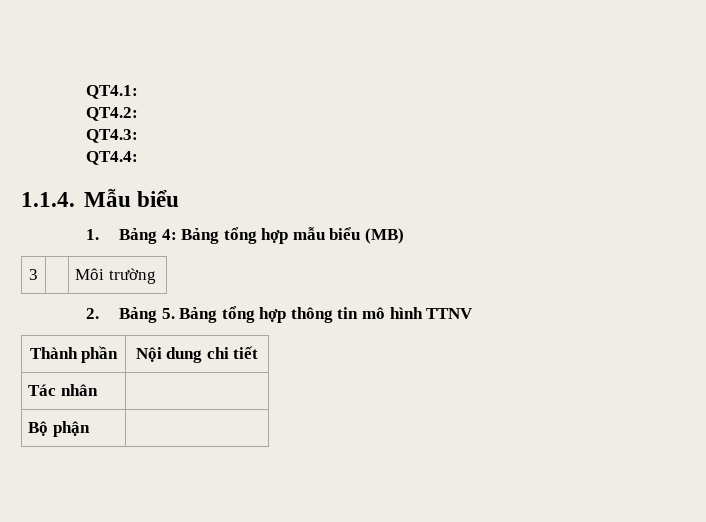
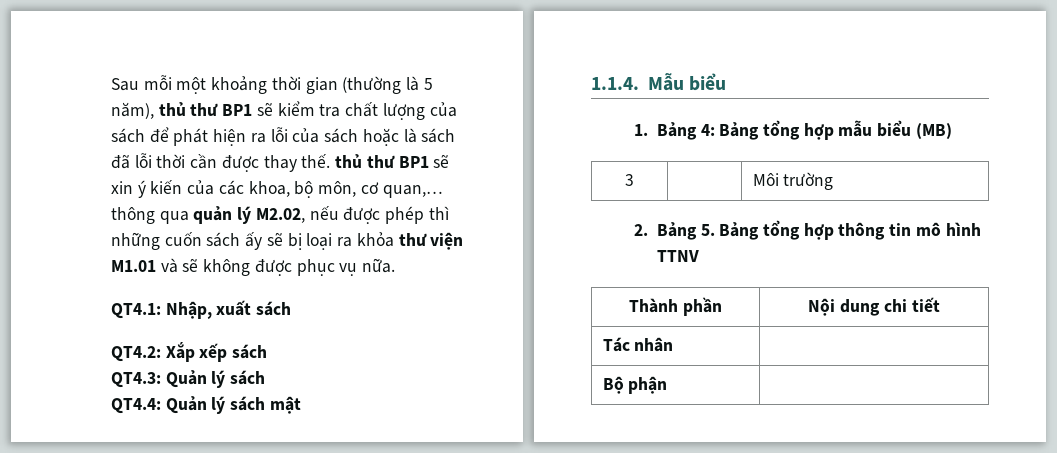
- QT4.1:
- QT4.2:
- QT4.3:
- QT4.4:
+ Sau mỗi một khoảng thời gian (thường là 5 năm), thủ thư BP1 sẽ kiểm tra chất lượng của sách để phát hiện ra lỗi của sách hoặc là sách đã lỗi thời cần được thay thế. thủ thư BP1 sẽ xin ý kiến của các khoa, bộ môn, cơ quan,… thông qua quản lý M2.02, nếu được phép thì những cuốn sách ấy sẽ bị loại ra khỏa thư viện M1.01 và sẽ không được phục vụ nữa.
+ QT4.1: Nhập, xuất sách
+ QT4.2: Xắp xếp sách
+ QT4.3: Quản lý sách
+ QT4.4: Quản lý sách mật

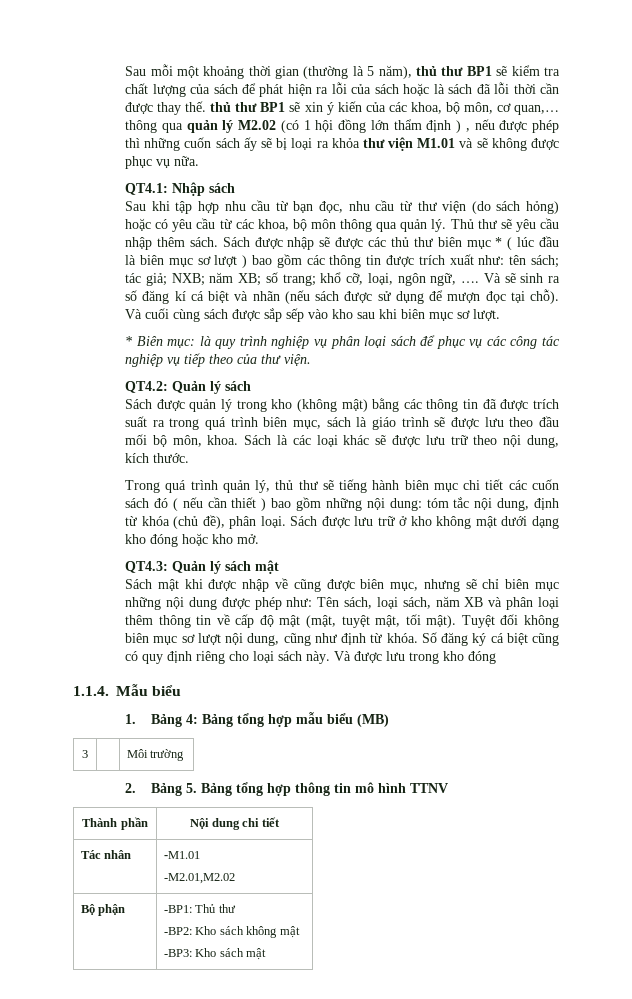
- Sau mỗi một khoảng thời gian (thường là 5 năm), thủ thư BP1 sẽ kiểm tra chất lượng của sách để phát hiện ra lỗi của sách hoặc là sách đã lỗi thời cần được thay thế. thủ thư BP1 sẽ xin ý kiến của các khoa, bộ môn, cơ quan,… thông qua quản lý M2.02, nếu được phép thì những cuốn sách ấy sẽ bị loại ra khỏa thư viện M1.01 và sẽ không được phục vụ nữa.
+ Sau mỗi một khoảng thời gian (thường là 5 năm), thủ thư BP1 sẽ kiểm tra chất lượng của sách để phát hiện ra lỗi của sách hoặc là sách đã lỗi thời cần được thay thế. thủ thư BP1 sẽ xin ý kiến của các khoa, bộ môn, cơ quan,… thông qua quản lý M2.02 (có 1 hội đồng lớn thẩm định ) , nếu được phép thì những cuốn sách ấy sẽ bị loại ra khỏa thư viện M1.01 và sẽ không được phục vụ nữa.
- QT4.1: Nhập, xuất sách
+ QT4.1: Nhập sách
+ Sau khi tập hợp nhu cầu từ bạn đọc, nhu cầu từ thư viện (do sách hỏng) hoặc có yêu cầu từ các khoa, bộ môn thông qua quản lý. Thủ thư sẽ yêu cầu nhập thêm sách. Sách được nhập sẽ được các thủ thư biên mục * ( lúc đầu là biên mục sơ lượt ) bao gồm các thông tin được trích xuất như: tên sách; tác giả; NXB; năm XB; số trang; khổ cỡ, loại, ngôn ngữ, …. Và sẽ sinh ra số đăng kí cá biệt và nhãn (nếu sách được sử dụng để mượn đọc tại chỗ). Và cuối cùng sách được sắp sếp vào kho sau khi biên mục sơ lượt.
+ * Biên mục: là quy trình nghiệp vụ phân loại sách để phục vụ các công tác nghiệp vụ tiếp theo của thư viện.
- QT4.2: Xắp xếp sách
- QT4.3: Quản lý sách
- QT4.4: Quản lý sách mật
+ QT4.2: Quản lý sách
+ Sách được quản lý trong kho (không mật) bằng các thông tin đã được trích suất ra trong quá trình biên mục, sách là giáo trình sẽ được lưu theo đầu mối bộ môn, khoa. Sách là các loại khác sẽ được lưu trữ theo nội dung, kích thước.
+ Trong quá trình quản lý, thủ thư sẽ tiếng hành biên mục chi tiết các cuốn sách đó ( nếu cần thiết ) bao gồm những nội dung: tóm tắc nội dung, định từ khóa (chủ đề), phân loại. Sách được lưu trữ ở kho không mật dưới dạng kho đóng hoặc kho mở.
+ QT4.3: Quản lý sách mật
+ Sách mật khi được nhập về cũng được biên mục, nhưng sẽ chỉ biên mục những nội dung được phép như: Tên sách, loại sách, năm XB và phân loại thêm thông tin về cấp độ mật (mật, tuyệt mật, tối mật). Tuyệt đối không biên mục sơ lượt nội dung, cũng như định từ khóa. Số đăng ký cá biệt cũng có quy định riêng cho loại sách này. Và được lưu trong kho đóng
- Tác nhân |
+ Tác nhân | -M1.01
+ -M2.01,M2.02
- Bộ phận |
+ Bộ phận | -BP1: Thủ thư
+ -BP2: Kho sách không mật
+ -BP3: Kho sách mật

